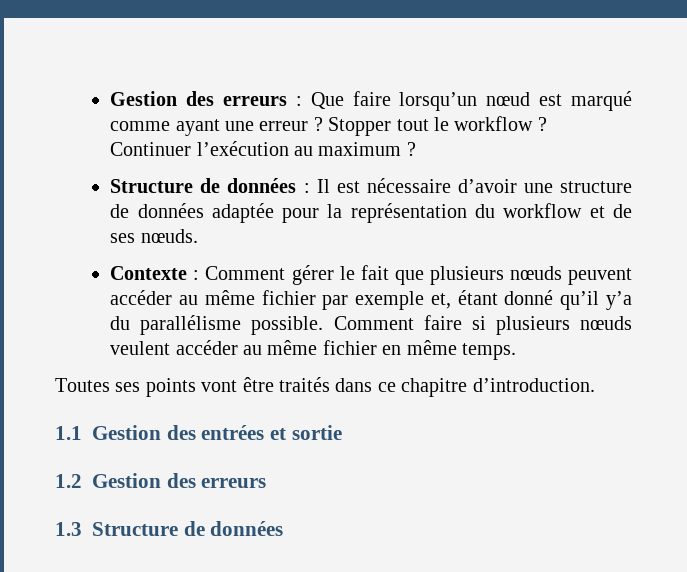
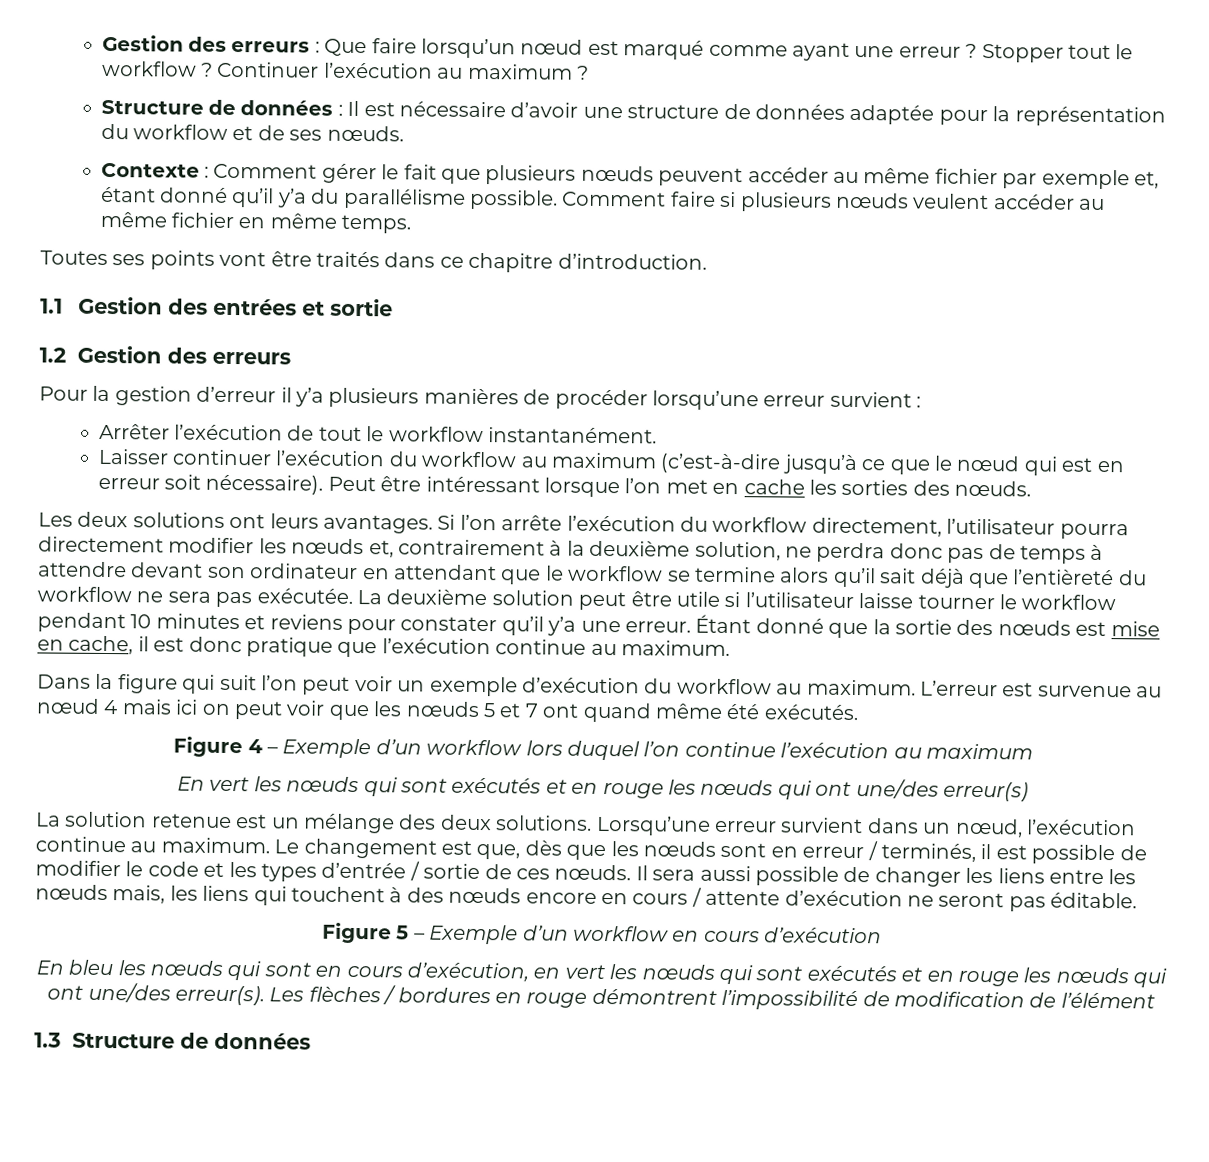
+ Pour la gestion d’erreur il y’a plusieurs manières de procéder lorsqu’une erreur survient :
+ Arrêter l’exécution de tout le workflow instantanément.
+ Laisser continuer l’exécution du workflow au maximum (c’est-à-dire jusqu’à ce que le nœud qui est en erreur soit nécessaire). Peut être intéressant lorsque l’on met en cache les sorties des nœuds.
+ Les deux solutions ont leurs avantages. Si l’on arrête l’exécution du workflow directement, l’utilisateur pourra directement modifier les nœuds et, contrairement à la deuxième solution, ne perdra donc pas de temps à attendre devant son ordinateur en attendant que le workflow se termine alors qu’il sait déjà que l’entièreté du workflow ne sera pas exécutée. La deuxième solution peut être utile si l’utilisateur laisse tourner le workflow pendant 10 minutes et reviens pour constater qu’il y’a une erreur. Étant donné que la sortie des nœuds est mise en cache, il est donc pratique que l’exécution continue au maximum.
+ Dans la figure qui suit l’on peut voir un exemple d’exécution du workflow au maximum. L’erreur est survenue au nœud 4 mais ici on peut voir que les nœuds 5 et 7 ont quand même été exécutés.
+ Figure 4 – Exemple d’un workflow lors duquel l’on continue l’exécution au maximum
+ En vert les nœuds qui sont exécutés et en rouge les nœuds qui ont une/des erreur(s)
+ La solution retenue est un mélange des deux solutions. Lorsqu’une erreur survient dans un nœud, l’exécution continue au maximum. Le changement est que, dès que les nœuds sont en erreur / terminés, il est possible de modifier le code et les types d’entrée / sortie de ces nœuds. Il sera aussi possible de changer les liens entre les nœuds mais, les liens qui touchent à des nœuds encore en cours / attente d’exécution ne seront pas éditable.
+ Figure 5 – Exemple d’un workflow en cours d’exécution
+ En bleu les nœuds qui sont en cours d’exécution, en vert les nœuds qui sont exécutés et en rouge les nœuds qui ont une/des erreur(s). Les flèches / bordures en rouge démontrent l’impossibilité de modification de l’élément

